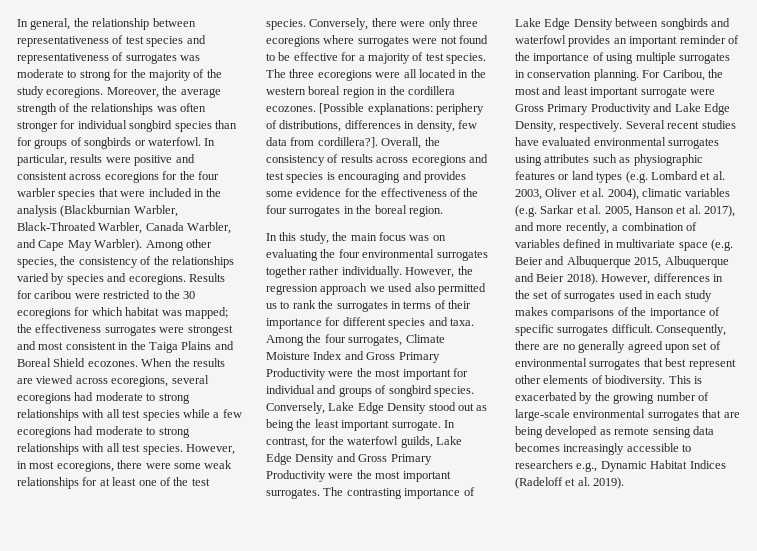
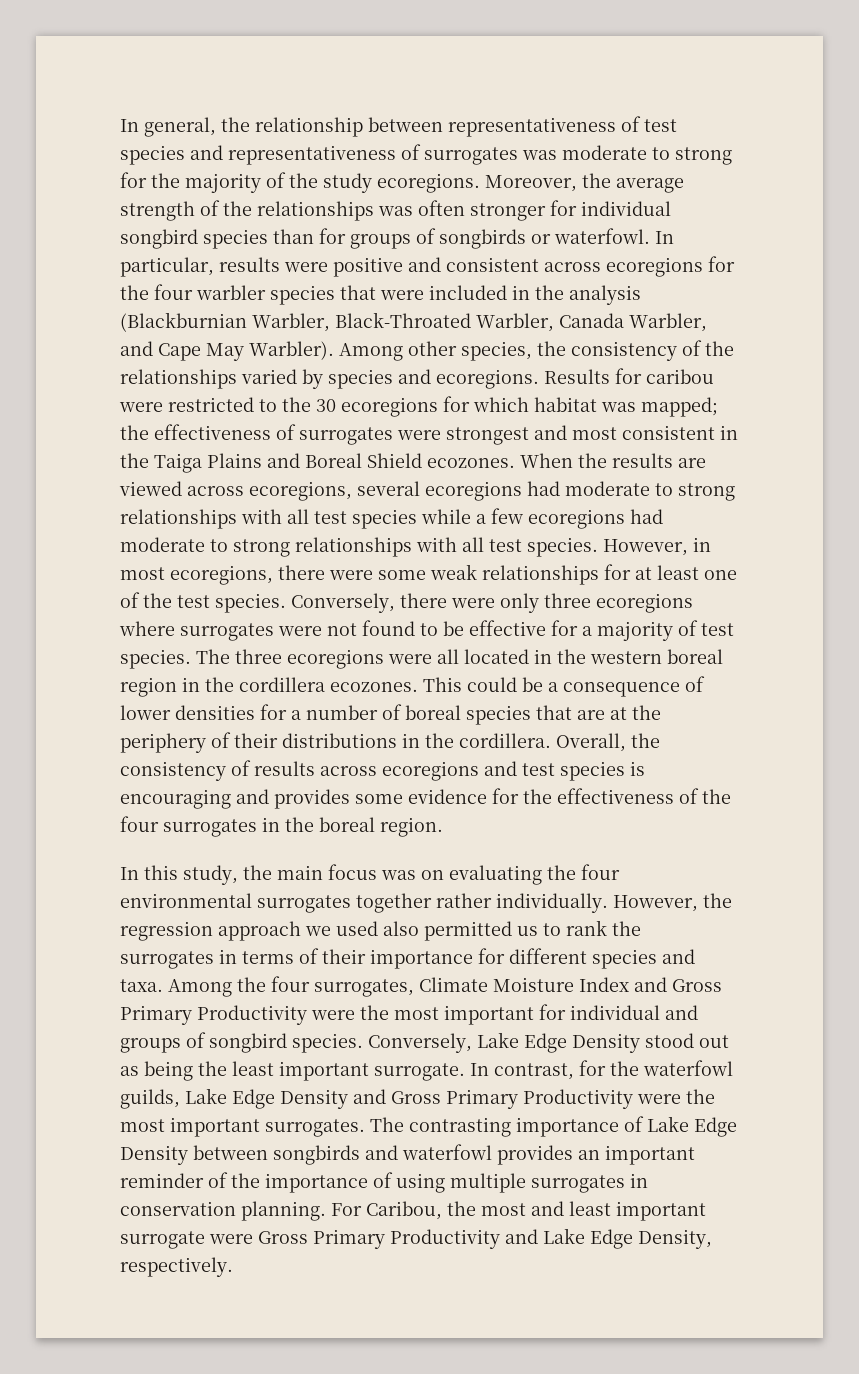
- Results for caribou were restricted to the 30 ecoregions for which habitat was mapped; the effectiveness surrogates were strongest and most consistent in the Taiga Plains and Boreal Shield ecozones.
+ Results for caribou were restricted to the 30 ecoregions for which habitat was mapped; the effectiveness of surrogates were strongest and most consistent in the Taiga Plains and Boreal Shield ecozones.
- [Possible explanations: periphery of distributions, differences in density, few data from cordillera?].
+ This could be a consequence of lower densities for a number of boreal species that are at the periphery of their distributions in the cordillera.
- Several recent studies have evaluated environmental surrogates using attributes such as physiographic features or land types (e.g. Lombard et al. 2003, Oliver et al. 2004), climatic variables (e.g. Sarkar et al. 2005, Hanson et al. 2017), and more recently, a combination of variables defined in multivariate space (e.g. Beier and Albuquerque 2015, Albuquerque and Beier 2018). However, differences in the set of surrogates used in each study makes comparisons of the importance of specific surrogates difficult. Consequently, there are no generally agreed upon set of environmental surrogates that best represent other elements of biodiversity. This is exacerbated by the growing number of large-scale environmental surrogates that are being developed as remote sensing data becomes increasingly accessible to researchers e.g., Dynamic Habitat Indices (Radeloff et al. 2019).

